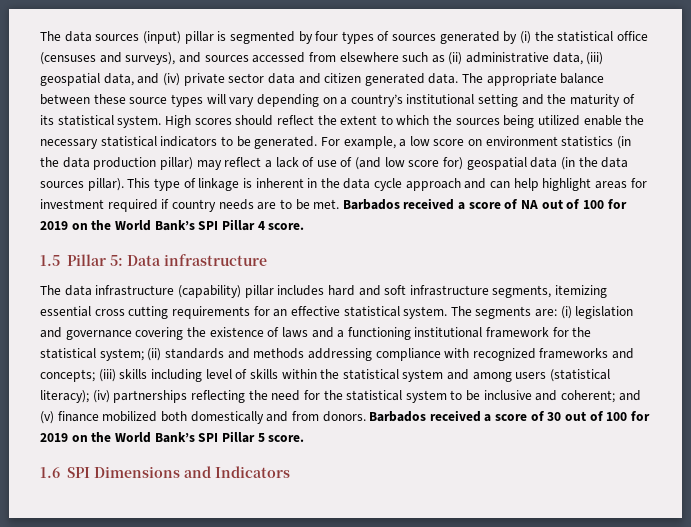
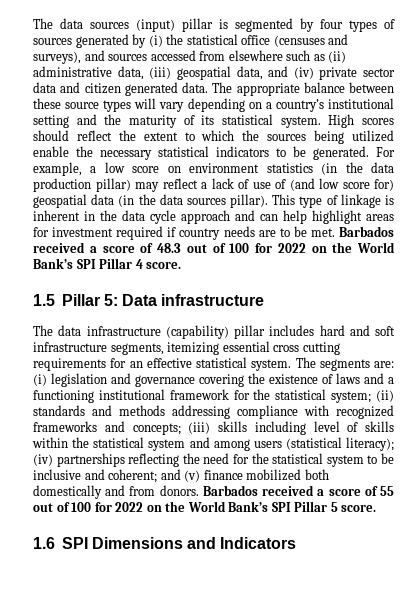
- Barbados received a score of NA out of 100 for 2019 on the World Bank’s SPI Pillar 4 score.
+ Barbados received a score of 48.3 out of 100 for 2022 on the World Bank’s SPI Pillar 4 score.
- Barbados received a score of 30 out of 100 for 2019 on the World Bank’s SPI Pillar 5 score.
+ Barbados received a score of 55 out of 100 for 2022 on the World Bank’s SPI Pillar 5 score.

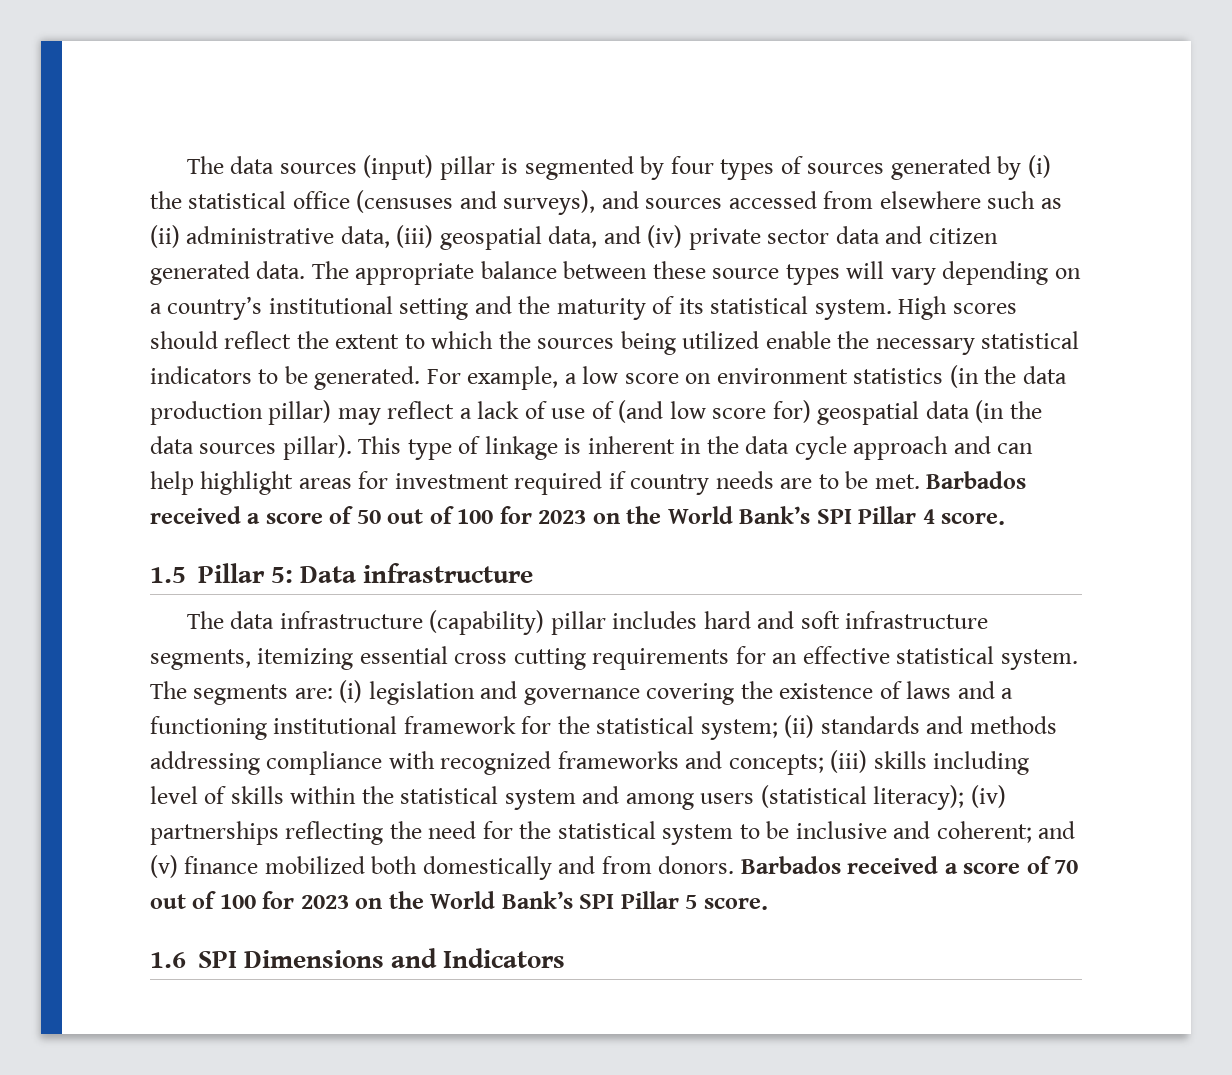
- Barbados received a score of 48.3 out of 100 for 2022 on the World Bank’s SPI Pillar 4 score.
+ Barbados received a score of 50 out of 100 for 2023 on the World Bank’s SPI Pillar 4 score.
- Barbados received a score of 55 out of 100 for 2022 on the World Bank’s SPI Pillar 5 score.
+ Barbados received a score of 70 out of 100 for 2023 on the World Bank’s SPI Pillar 5 score.

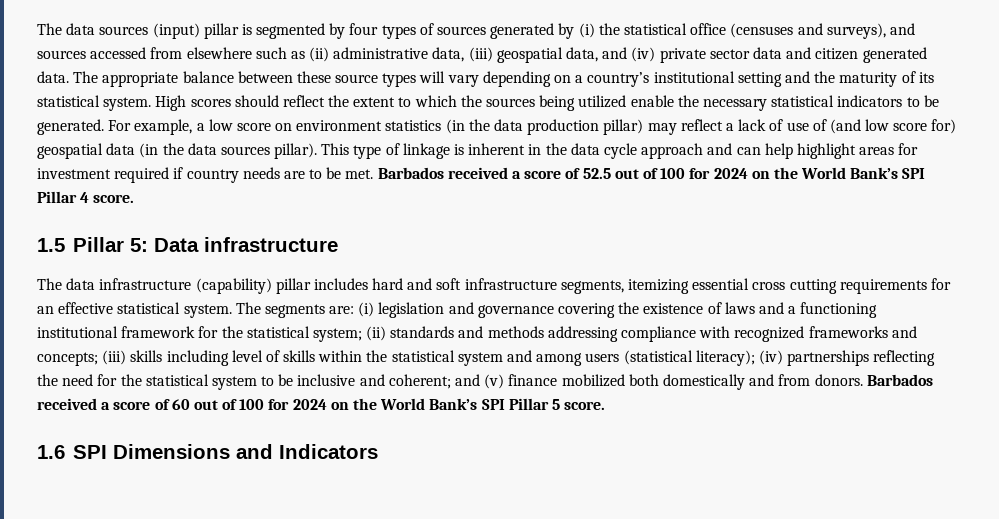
- Barbados received a score of 50 out of 100 for 2023 on the World Bank’s SPI Pillar 4 score.
+ Barbados received a score of 52.5 out of 100 for 2024 on the World Bank’s SPI Pillar 4 score.
- Barbados received a score of 70 out of 100 for 2023 on the World Bank’s SPI Pillar 5 score.
+ Barbados received a score of 60 out of 100 for 2024 on the World Bank’s SPI Pillar 5 score.

